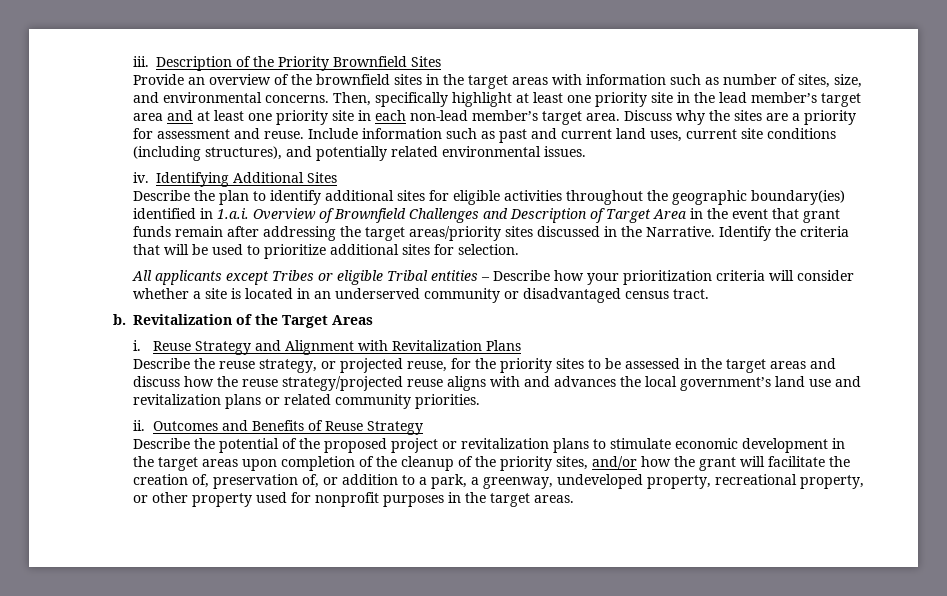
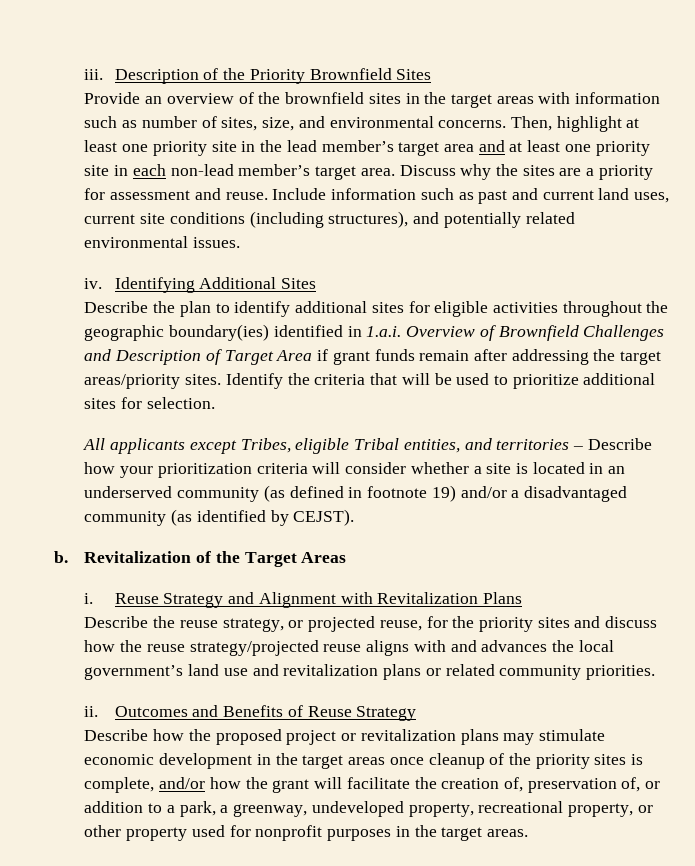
- Then, specifically highlight at least one priority site in the lead member’s target area and at least one priority site in each non-lead member’s target area.
+ Then, highlight at least one priority site in the lead member’s target area and at least one priority site in each non-lead member’s target area.
- Describe the plan to identify additional sites for eligible activities throughout the geographic boundary(ies) identified in 1.a.i. Overview of Brownfield Challenges and Description of Target Area in the event that grant funds remain after addressing the target areas/priority sites discussed in the Narrative.
+ Describe the plan to identify additional sites for eligible activities throughout the geographic boundary(ies) identified in 1.a.i. Overview of Brownfield Challenges and Description of Target Area if grant funds remain after addressing the target areas/priority sites.
- All applicants except Tribes or eligible Tribal entities – Describe how your prioritization criteria will consider whether a site is located in an underserved community or disadvantaged census tract.
+ All applicants except Tribes, eligible Tribal entities, and territories – Describe how your prioritization criteria will consider whether a site is located in an underserved community (as defined in footnote 19) and/or a disadvantaged community (as identified by CEJST).
- Describe the reuse strategy, or projected reuse, for the priority sites to be assessed in the target areas and discuss how the reuse strategy/projected reuse aligns with and advances the local government’s land use and revitalization plans or related community priorities.
+ Describe the reuse strategy, or projected reuse, for the priority sites and discuss how the reuse strategy/projected reuse aligns with and advances the local government’s land use and revitalization plans or related community priorities.
- Describe the potential of the proposed project or revitalization plans to stimulate economic development in the target areas upon completion of the cleanup of the priority sites, and/or how the grant will facilitate the creation of, preservation of, or addition to a park, a greenway, undeveloped property, recreational property, or other property used for nonprofit purposes in the target areas.
+ Describe how the proposed project or revitalization plans may stimulate economic development in the target areas once cleanup of the priority sites is complete, and/or how the grant will facilitate the creation of, preservation of, or addition to a park, a greenway, undeveloped property, recreational property, or other property used for nonprofit purposes in the target areas.

